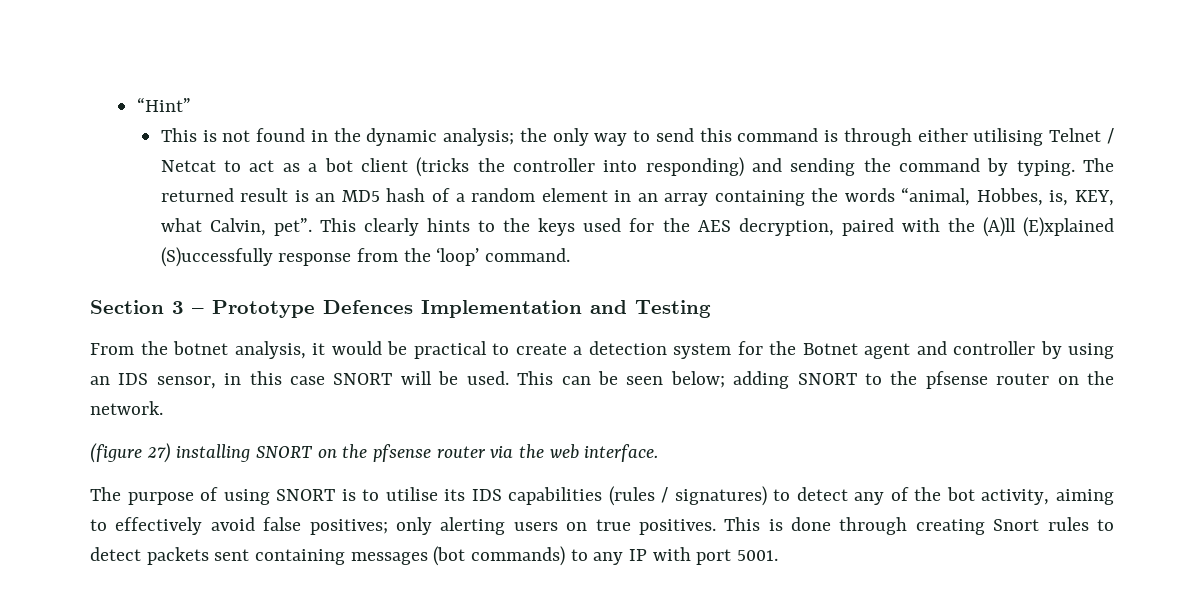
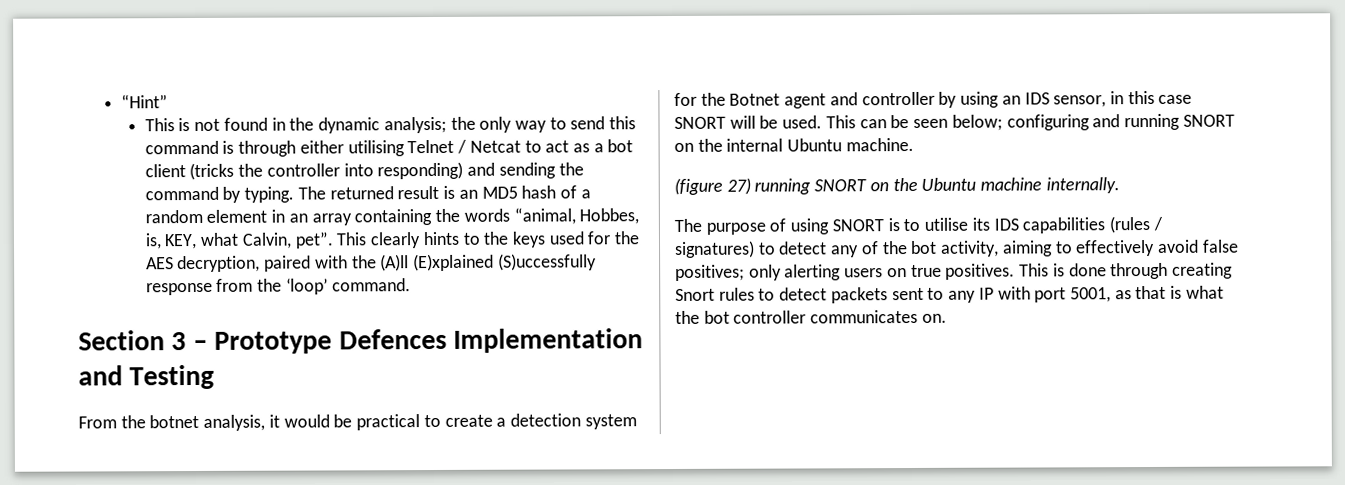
- This can be seen below; adding SNORT to the pfsense router on the network.
+ This can be seen below; configuring and running SNORT on the internal Ubuntu machine.
- (figure 27) installing SNORT on the pfsense router via the web interface.
+ (figure 27) running SNORT on the Ubuntu machine internally.
- This is done through creating Snort rules to detect packets sent containing messages (bot commands) to any IP with port 5001.
+ This is done through creating Snort rules to detect packets sent to any IP with port 5001, as that is what the bot controller communicates on.

